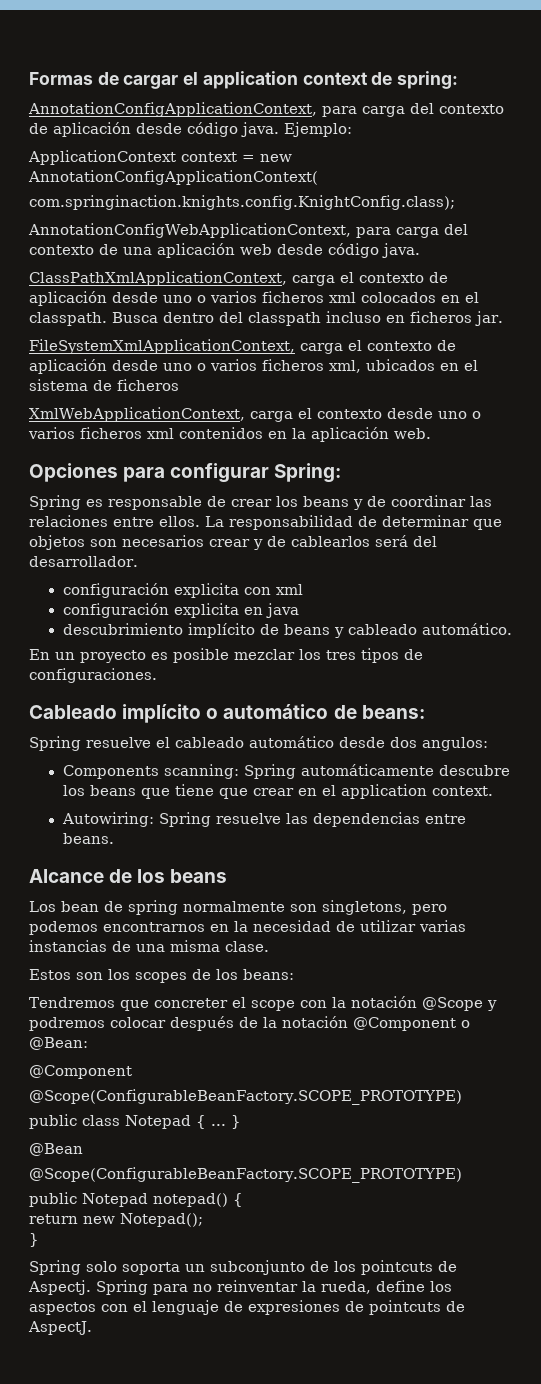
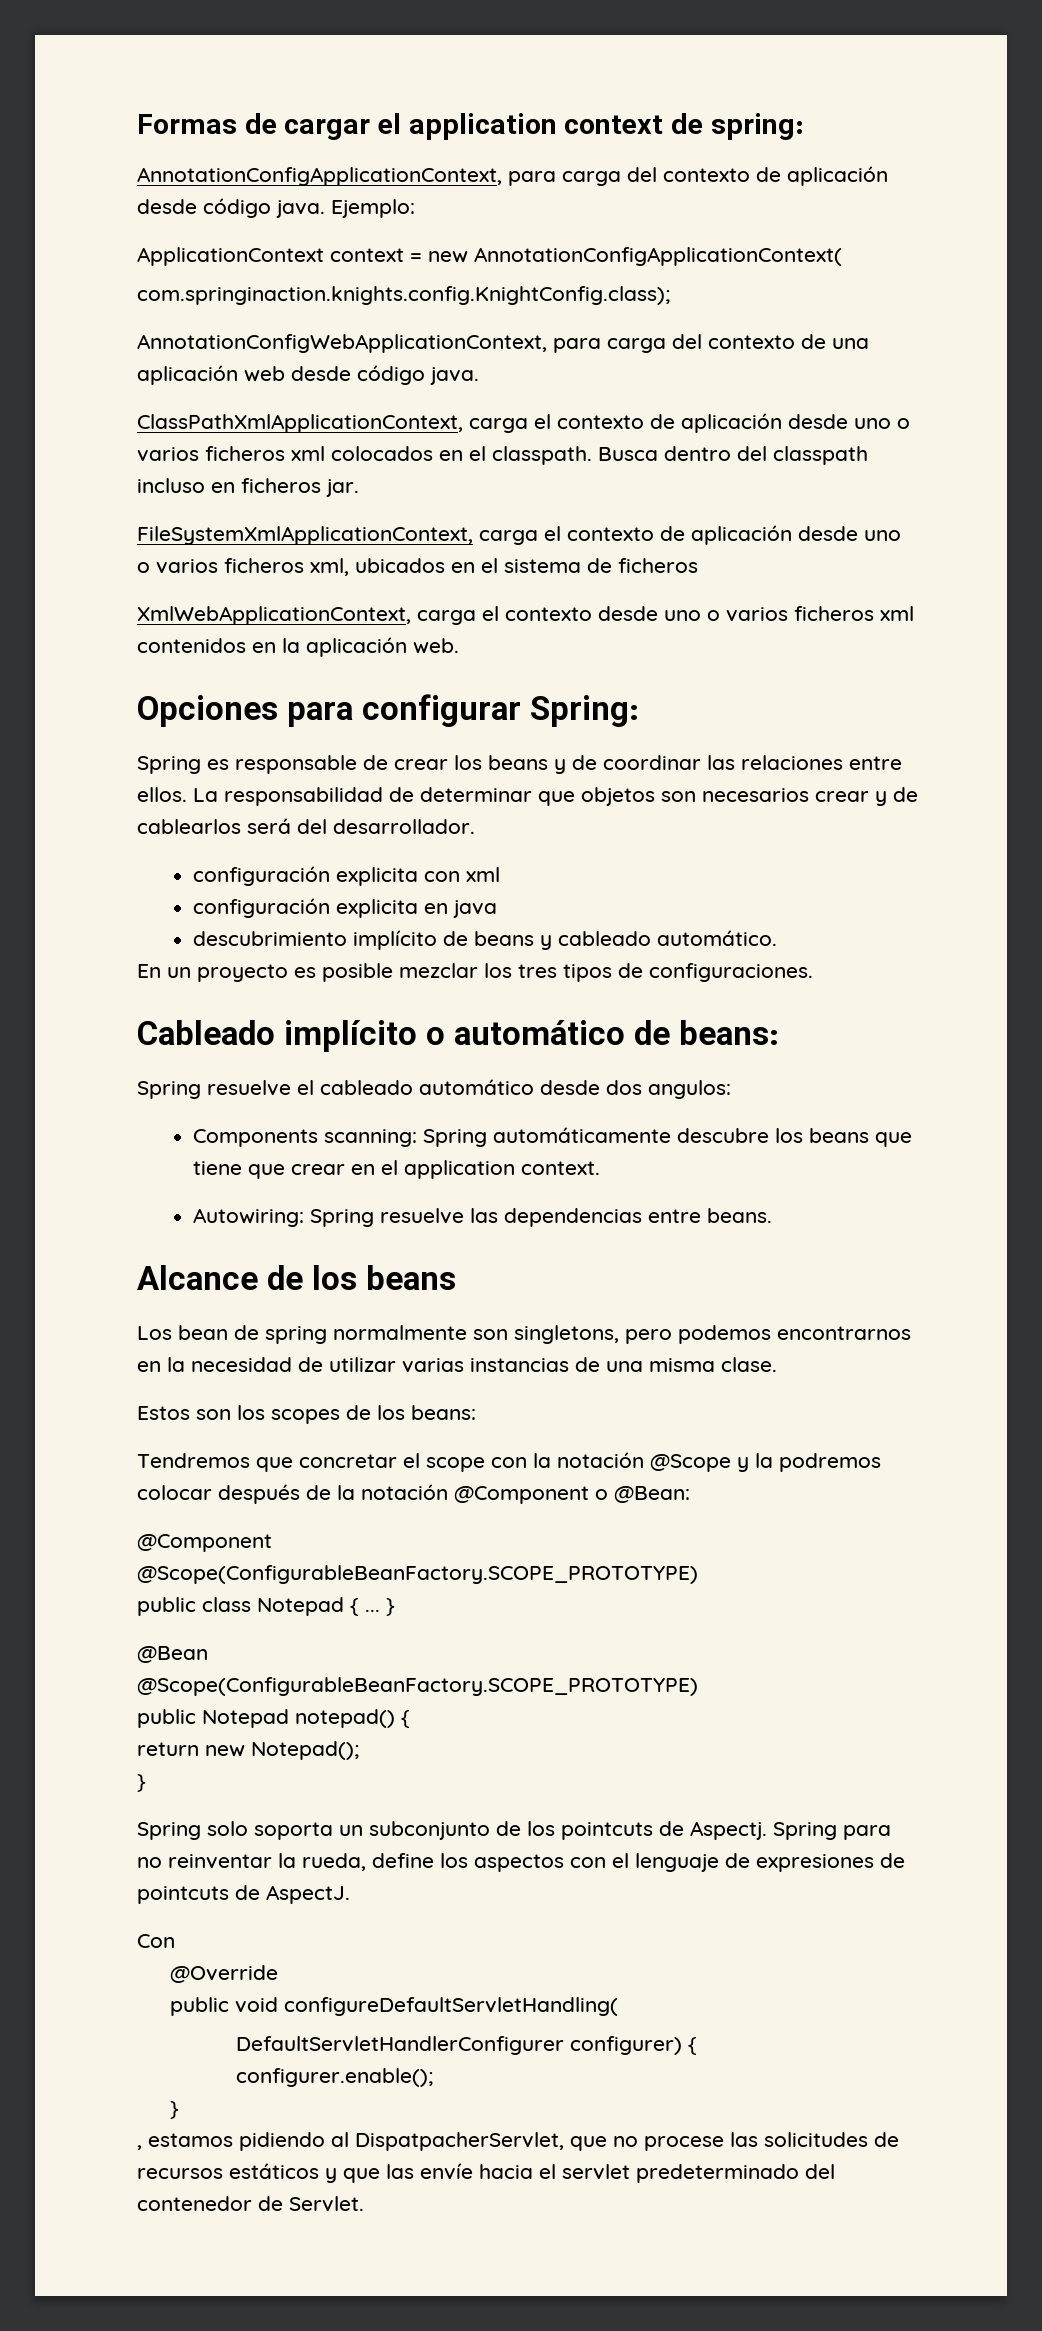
- Tendremos que concreter el scope con la notación @Scope y podremos colocar después de la notación @Component o @Bean:
+ Tendremos que concretar el scope con la notación @Scope y la podremos colocar después de la notación @Component o @Bean:
+ Con
+ @Override
+ public void configureDefaultServletHandling(
+ DefaultServletHandlerConfigurer configurer) {
+ configurer.enable();
+ }
+ , estamos pidiendo al DispatpacherServlet, que no procese las solicitudes de recursos estáticos y que las envíe hacia el servlet predeterminado del contenedor de Servlet.

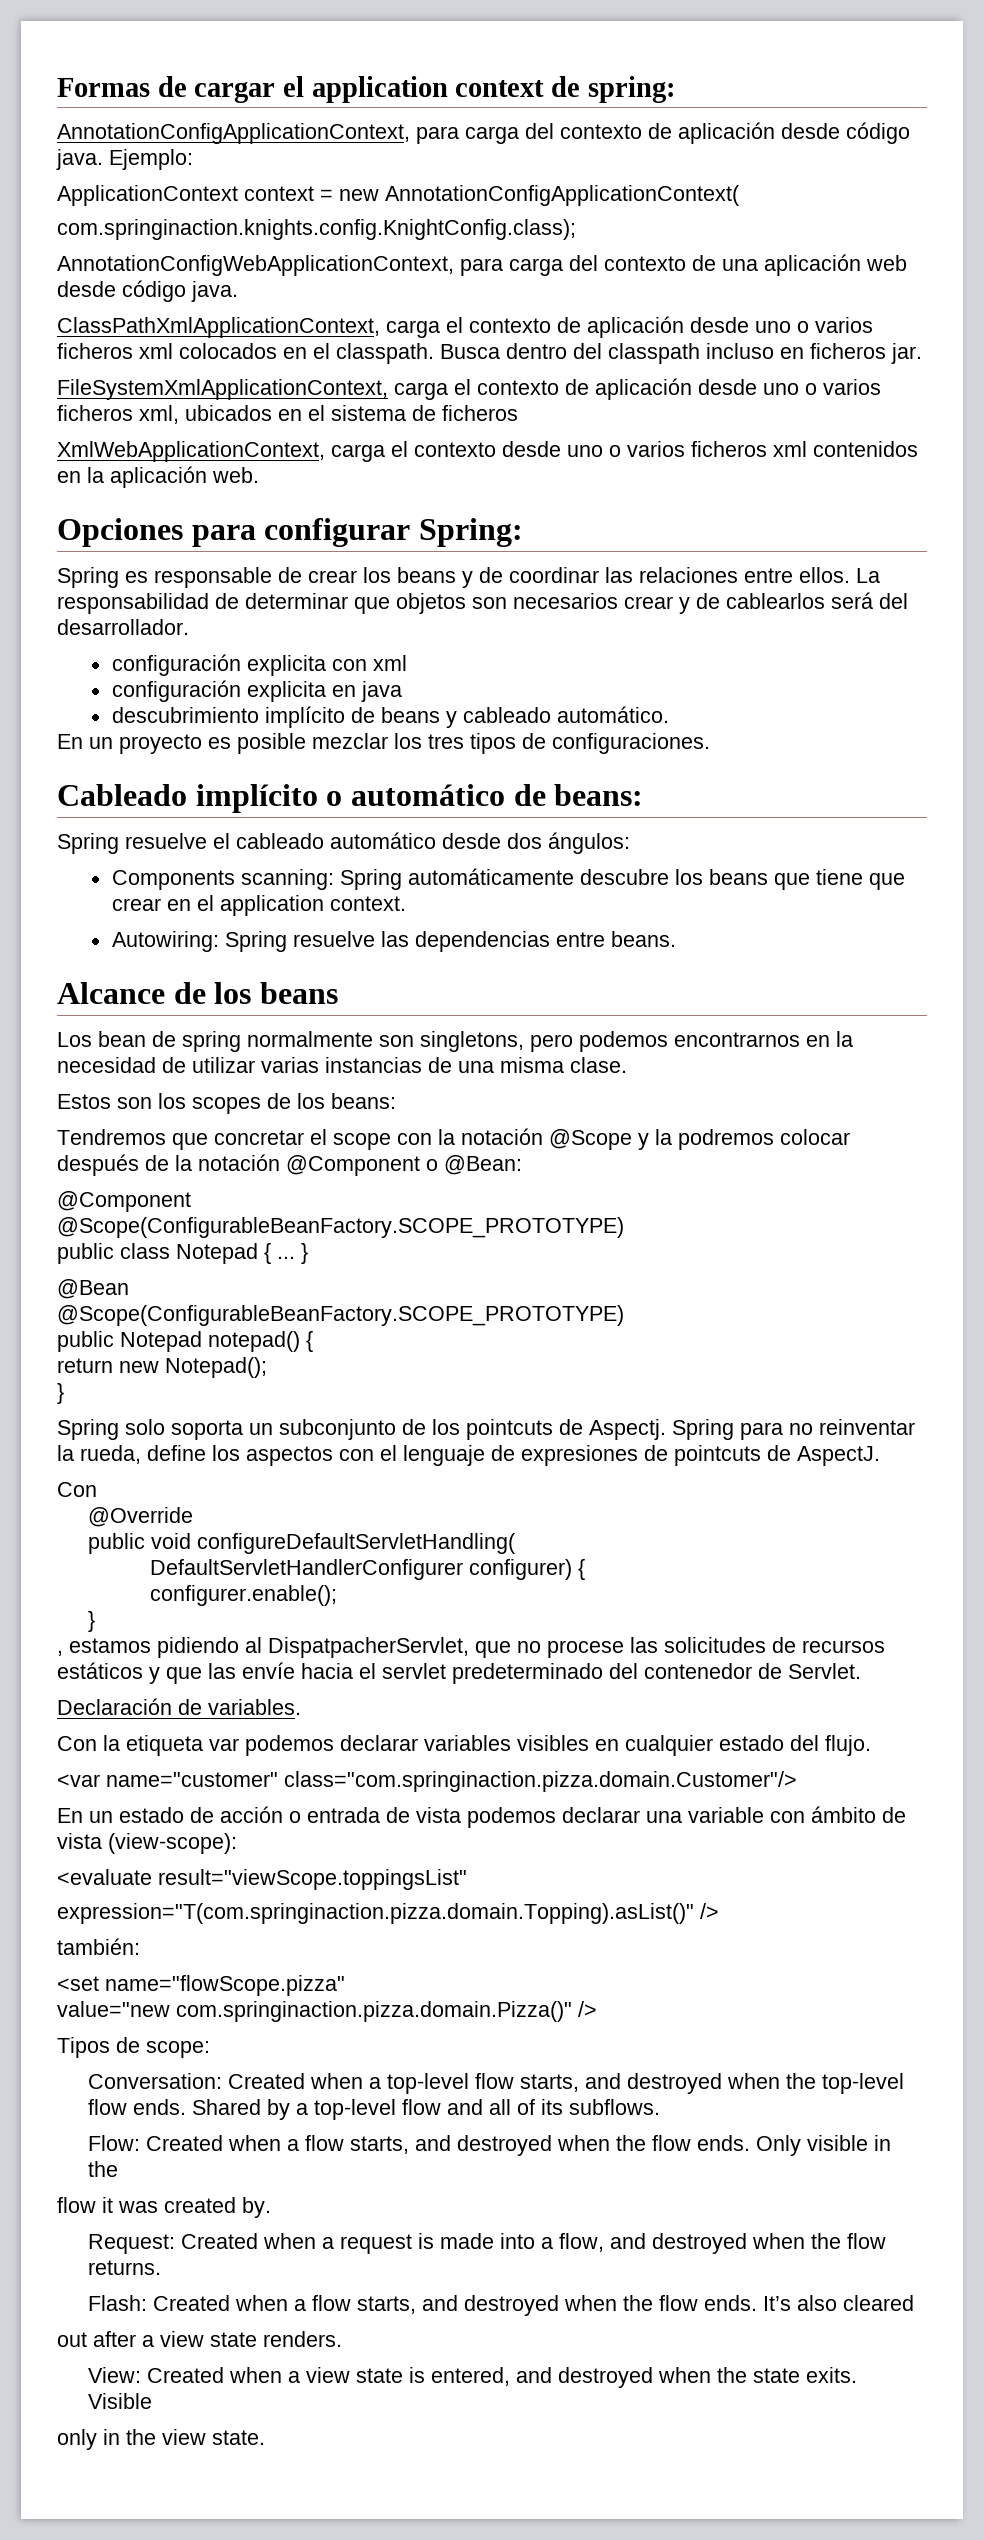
- Spring resuelve el cableado automático desde dos angulos:
+ Spring resuelve el cableado automático desde dos ángulos:
+ Declaración de variables.
+ Con la etiqueta var podemos declarar variables visibles en cualquier estado del flujo.
+ <var name="customer" class="com.springinaction.pizza.domain.Customer"/>
+ En un estado de acción o entrada de vista podemos declarar una variable con ámbito de vista (view-scope):
+ <evaluate result="viewScope.toppingsList"
+ expression="T(com.springinaction.pizza.domain.Topping).asList()" />
+ también:
+ <set name="flowScope.pizza"
+ value="new com.springinaction.pizza.domain.Pizza()" />
+ Tipos de scope:
+ Conversation: Created when a top-level flow starts, and destroyed when the top-level flow ends. Shared by a top-level flow and all of its subflows.
+ Flow: Created when a flow starts, and destroyed when the flow ends. Only visible in the
+ flow it was created by.
+ Request: Created when a request is made into a flow, and destroyed when the flow returns.
+ Flash: Created when a flow starts, and destroyed when the flow ends. It’s also cleared
+ out after a view state renders.
+ View: Created when a view state is entered, and destroyed when the state exits. Visible
+ only in the view state.

